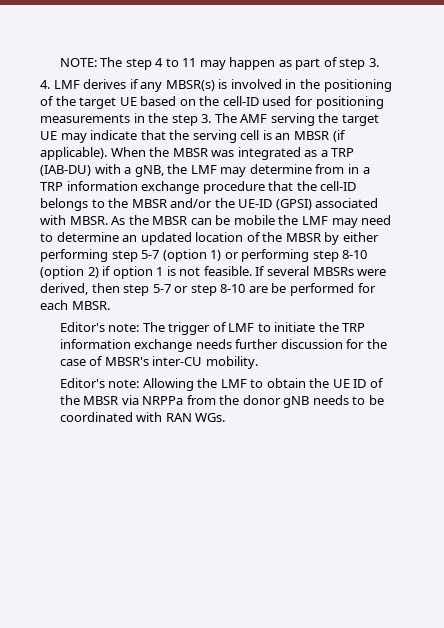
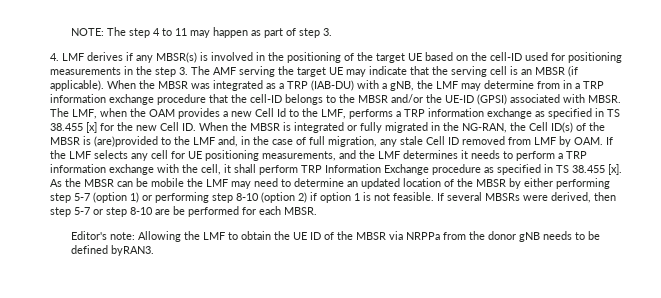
+ The LMF, when the OAM provides a new Cell Id to the LMF, performs a TRP information exchange as specified in TS 38.455 [x] for the new Cell ID. When the MBSR is integrated or fully migrated in the NG-RAN, the Cell ID(s) of the MBSR is (are)provided to the LMF and, in the case of full migration, any stale Cell ID removed from LMF by OAM. If the LMF selects any cell for UE positioning measurements, and the LMF determines it needs to perform a TRP information exchange with the cell, it shall perform TRP Information Exchange procedure as specified in TS 38.455 [x].
- Editor's note: The trigger of LMF to initiate the TRP information exchange needs further discussion for the case of MBSR's inter-CU mobility.
- Editor's note: Allowing the LMF to obtain the UE ID of the MBSR via NRPPa from the donor gNB needs to be coordinated with RAN WGs.
+ Editor's note: Allowing the LMF to obtain the UE ID of the MBSR via NRPPa from the donor gNB needs to be defined byRAN3.

